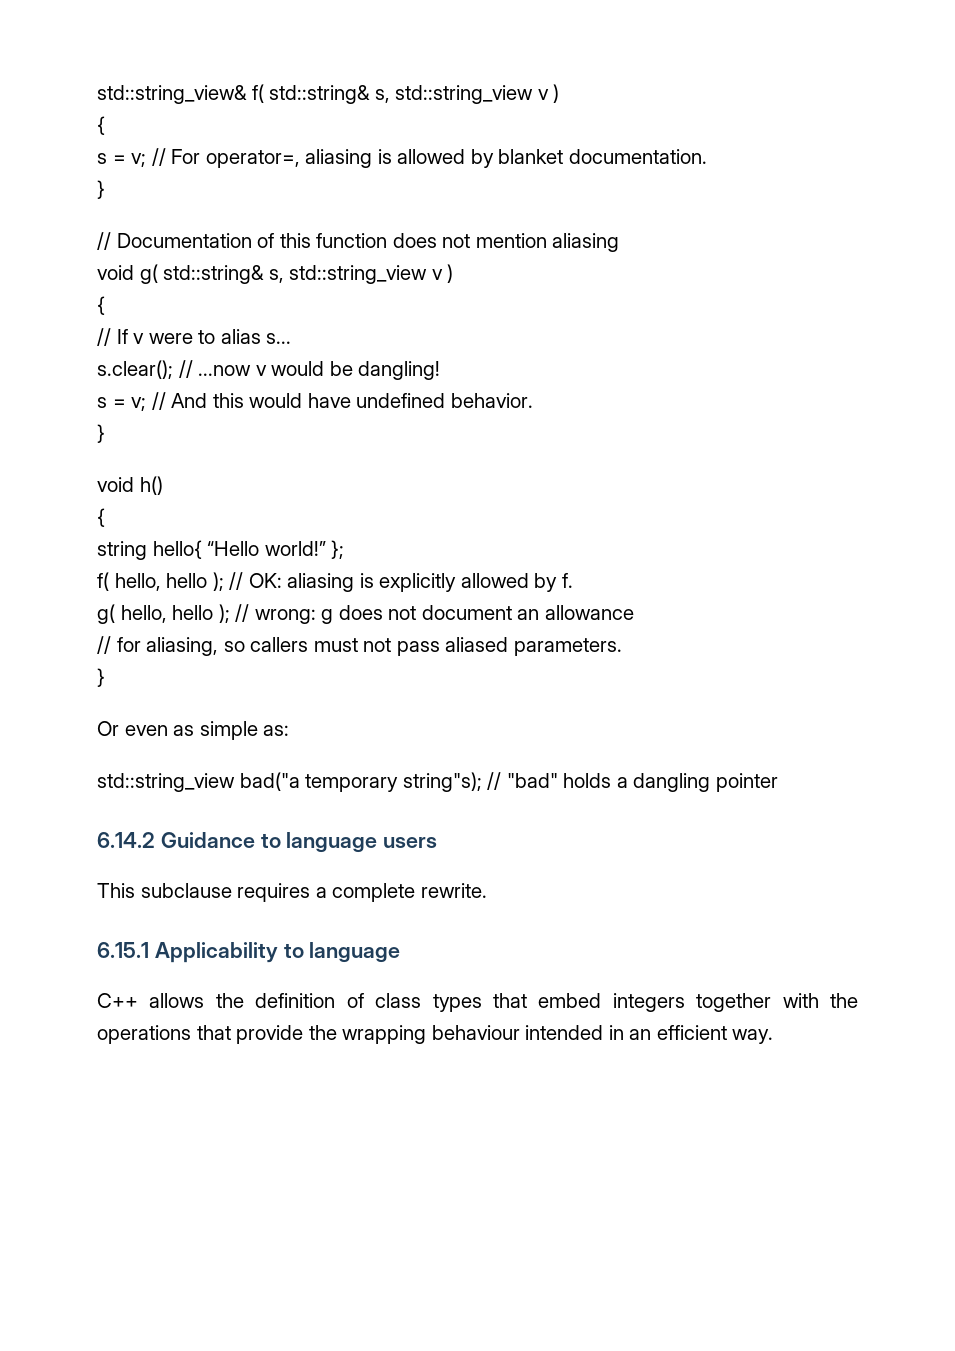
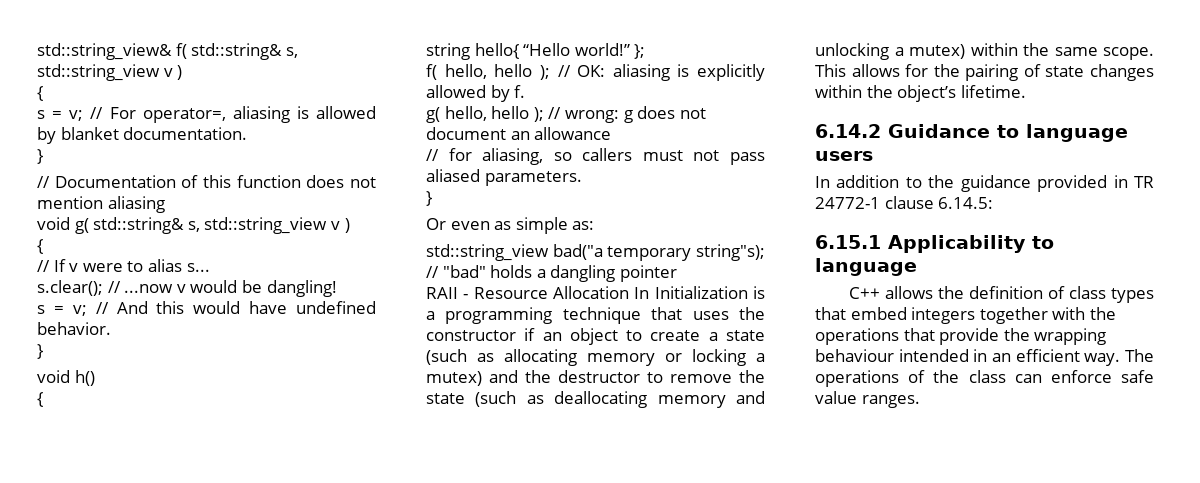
+ RAII - Resource Allocation In Initialization is a programming technique that uses the constructor if an object to create a state (such as allocating memory or locking a mutex) and the destructor to remove the state (such as deallocating memory and unlocking a mutex) within the same scope. This allows for the pairing of state changes within the object’s lifetime.
- This subclause requires a complete rewrite.
+ In addition to the guidance provided in TR 24772-1 clause 6.14.5:
+ The operations of the class can enforce safe value ranges.

